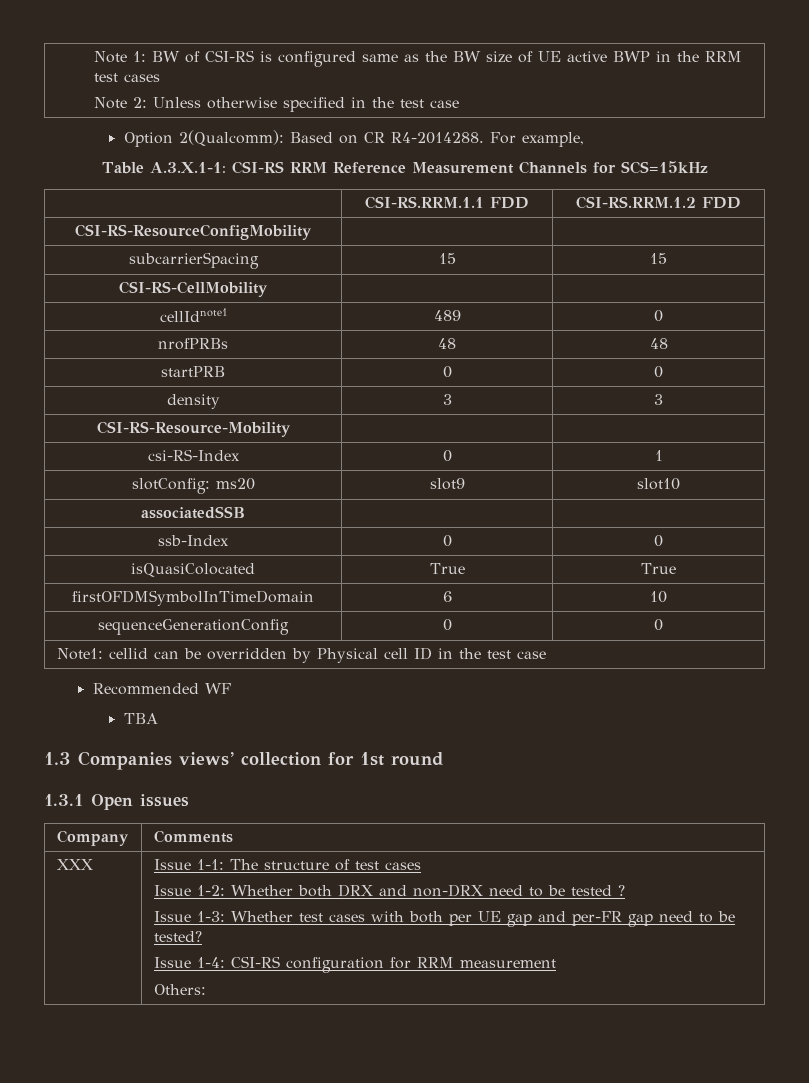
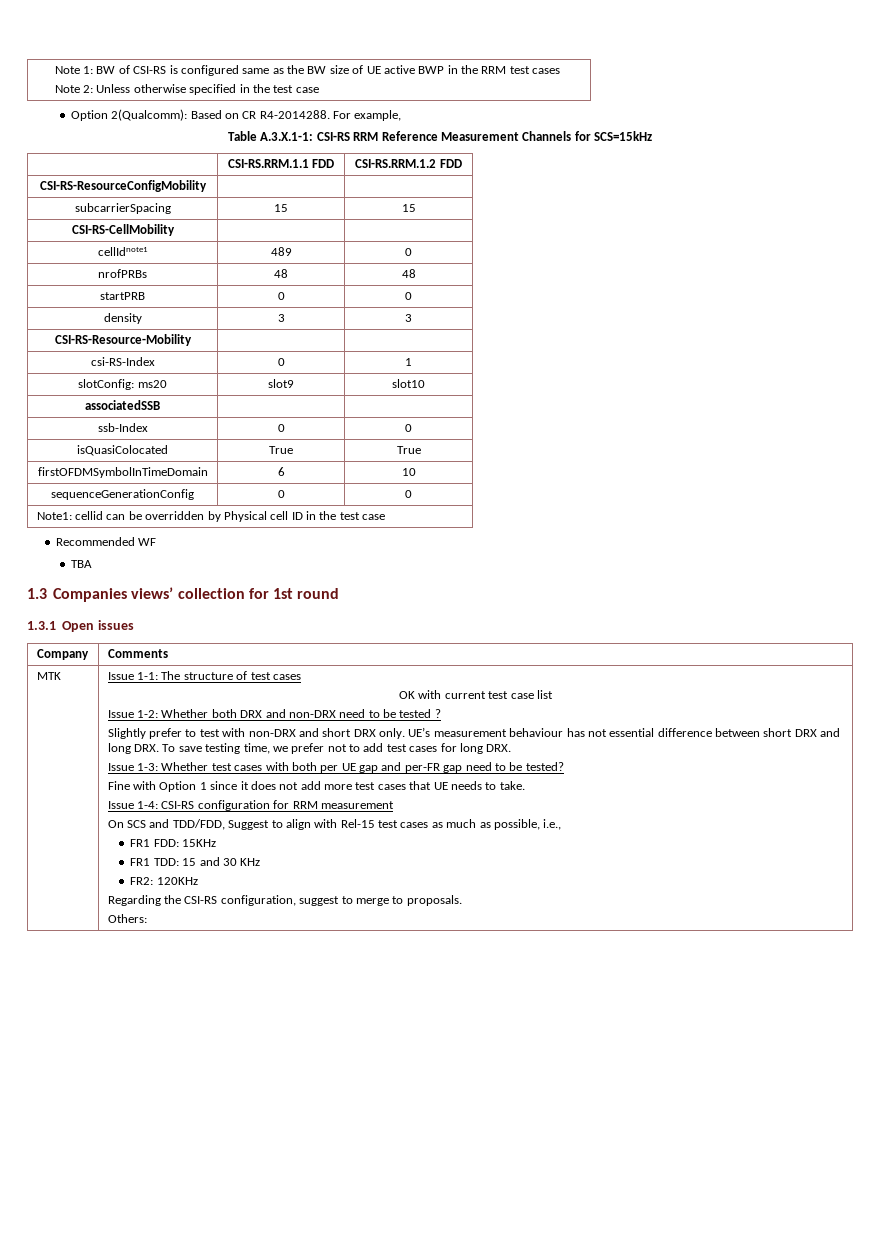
- XXX
+ MTK
+ OK with current test case list
+ Slightly prefer to test with non-DRX and short DRX only. UE’s measurement behaviour has not essential difference between short DRX and long DRX. To save testing time, we prefer not to add test cases for long DRX.
+ Fine with Option 1 since it does not add more test cases that UE needs to take.
+ On SCS and TDD/FDD, Suggest to align with Rel-15 test cases as much as possible, i.e.,
+ FR1 FDD: 15KHz
+ FR1 TDD: 15 and 30 KHz
+ FR2: 120KHz
+ Regarding the CSI-RS configuration, suggest to merge to proposals.

